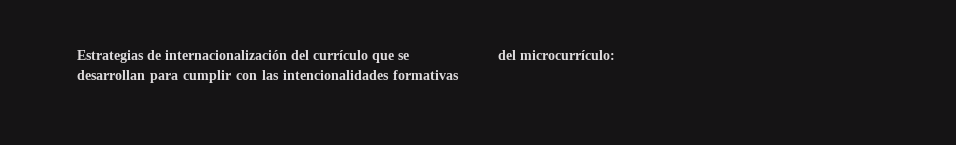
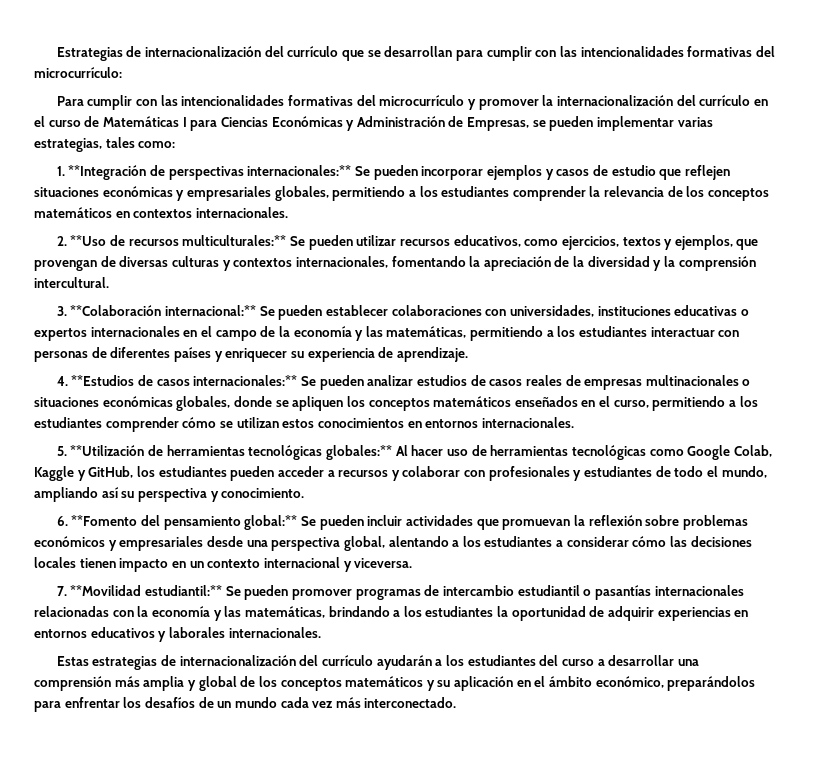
+ Para cumplir con las intencionalidades formativas del microcurrículo y promover la internacionalización del currículo en el curso de Matemáticas I para Ciencias Económicas y Administración de Empresas, se pueden implementar varias estrategias, tales como:
+ 1. **Integración de perspectivas internacionales:** Se pueden incorporar ejemplos y casos de estudio que reflejen situaciones económicas y empresariales globales, permitiendo a los estudiantes comprender la relevancia de los conceptos matemáticos en contextos internacionales.
+ 2. **Uso de recursos multiculturales:** Se pueden utilizar recursos educativos, como ejercicios, textos y ejemplos, que provengan de diversas culturas y contextos internacionales, fomentando la apreciación de la diversidad y la comprensión intercultural.
+ 3. **Colaboración internacional:** Se pueden establecer colaboraciones con universidades, instituciones educativas o expertos internacionales en el campo de la economía y las matemáticas, permitiendo a los estudiantes interactuar con personas de diferentes países y enriquecer su experiencia de aprendizaje.
+ 4. **Estudios de casos internacionales:** Se pueden analizar estudios de casos reales de empresas multinacionales o situaciones económicas globales, donde se apliquen los conceptos matemáticos enseñados en el curso, permitiendo a los estudiantes comprender cómo se utilizan estos conocimientos en entornos internacionales.
+ 5. **Utilización de herramientas tecnológicas globales:** Al hacer uso de herramientas tecnológicas como Google Colab, Kaggle y GitHub, los estudiantes pueden acceder a recursos y colaborar con profesionales y estudiantes de todo el mundo, ampliando así su perspectiva y conocimiento.
+ 6. **Fomento del pensamiento global:** Se pueden incluir actividades que promuevan la reflexión sobre problemas económicos y empresariales desde una perspectiva global, alentando a los estudiantes a considerar cómo las decisiones locales tienen impacto en un contexto internacional y viceversa.
+ 7. **Movilidad estudiantil:** Se pueden promover programas de intercambio estudiantil o pasantías internacionales relacionadas con la economía y las matemáticas, brindando a los estudiantes la oportunidad de adquirir experiencias en entornos educativos y laborales internacionales.
+ Estas estrategias de internacionalización del currículo ayudarán a los estudiantes del curso a desarrollar una comprensión más amplia y global de los conceptos matemáticos y su aplicación en el ámbito económico, preparándolos para enfrentar los desafíos de un mundo cada vez más interconectado.

